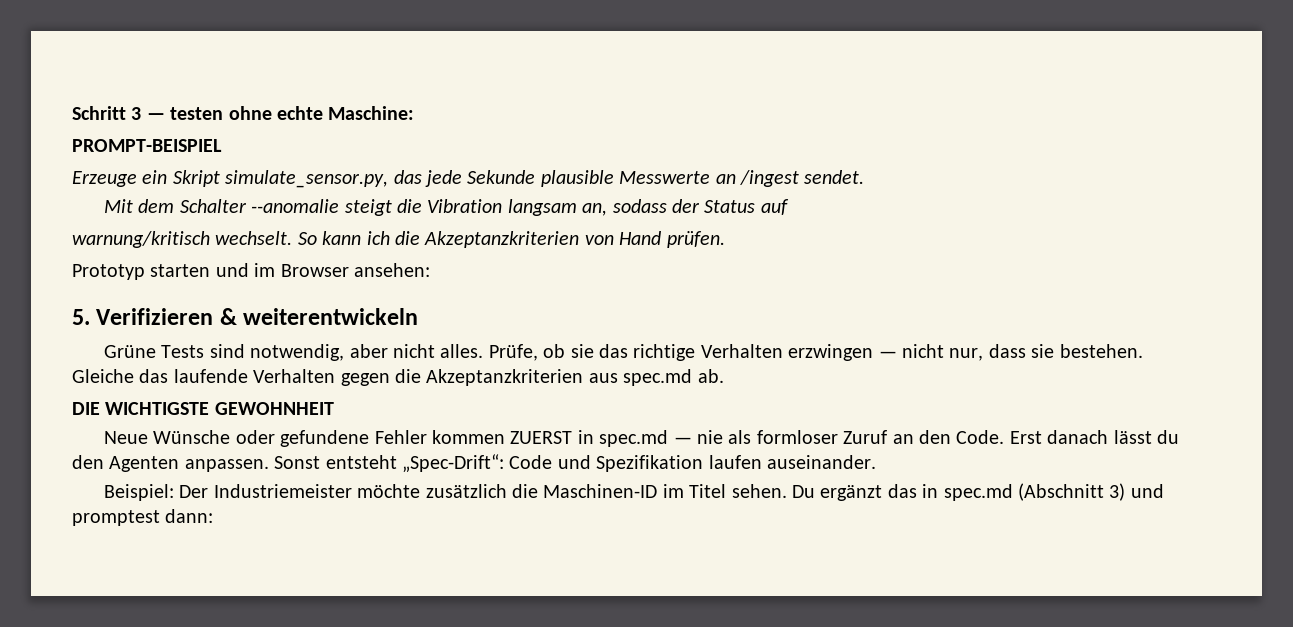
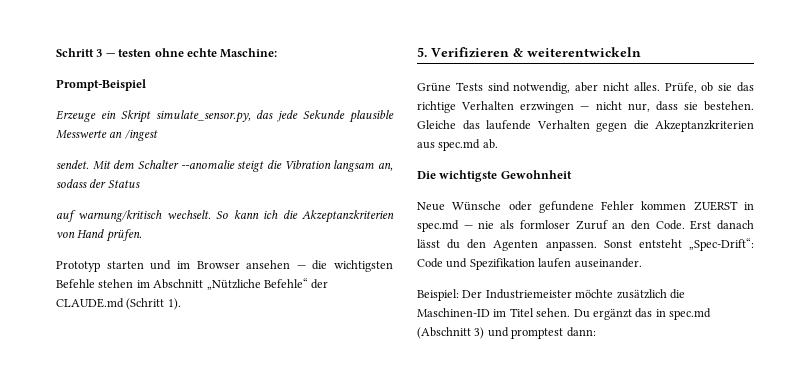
- PROMPT-BEISPIEL
+ Prompt-Beispiel
- Erzeuge ein Skript simulate_sensor.py, das jede Sekunde plausible Messwerte an /ingest sendet.
- Mit dem Schalter --anomalie steigt die Vibration langsam an, sodass der Status auf
- warnung/kritisch wechselt.
+ Erzeuge ein Skript simulate_sensor.py, das jede Sekunde plausible Messwerte an /ingest
+ sendet. Mit dem Schalter --anomalie steigt die Vibration langsam an, sodass der Status
+ auf warnung/kritisch wechselt.
- Prototyp starten und im Browser ansehen:
+ Prototyp starten und im Browser ansehen — die wichtigsten Befehle stehen im Abschnitt „Nützliche Befehle“ der CLAUDE.md (Schritt 1).
- DIE WICHTIGSTE GEWOHNHEIT
+ Die wichtigste Gewohnheit

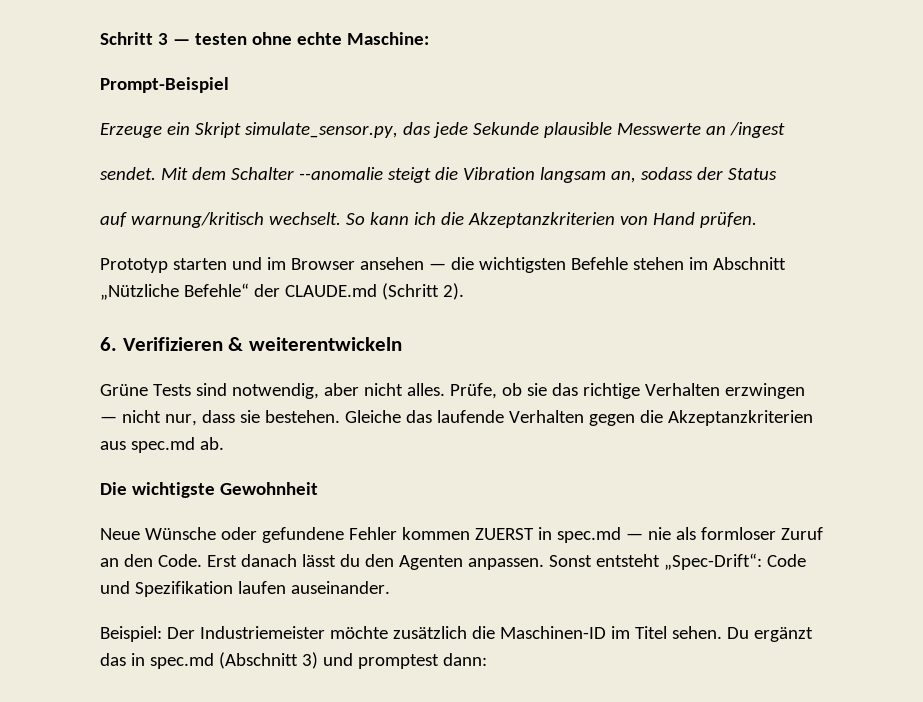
- Prototyp starten und im Browser ansehen — die wichtigsten Befehle stehen im Abschnitt „Nützliche Befehle“ der CLAUDE.md (Schritt 1).
- 5. Verifizieren & weiterentwickeln
+ Prototyp starten und im Browser ansehen — die wichtigsten Befehle stehen im Abschnitt „Nützliche Befehle“ der CLAUDE.md (Schritt 2).
+ 6. Verifizieren & weiterentwickeln

